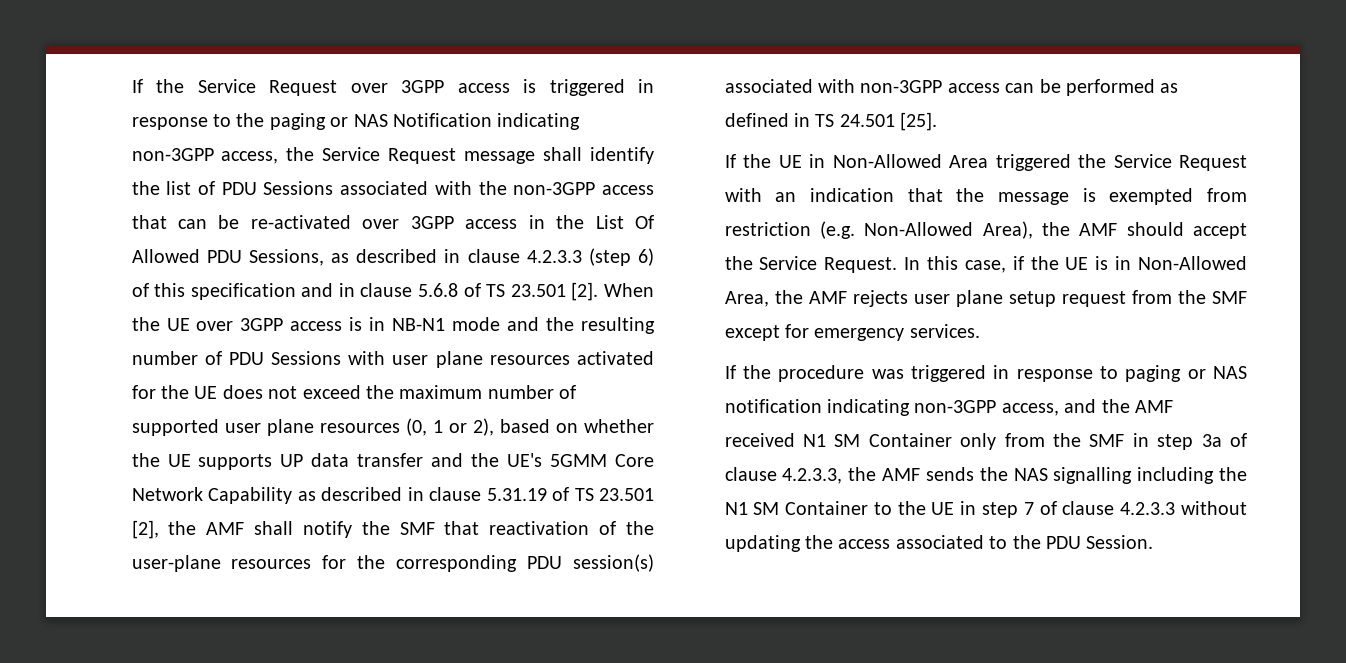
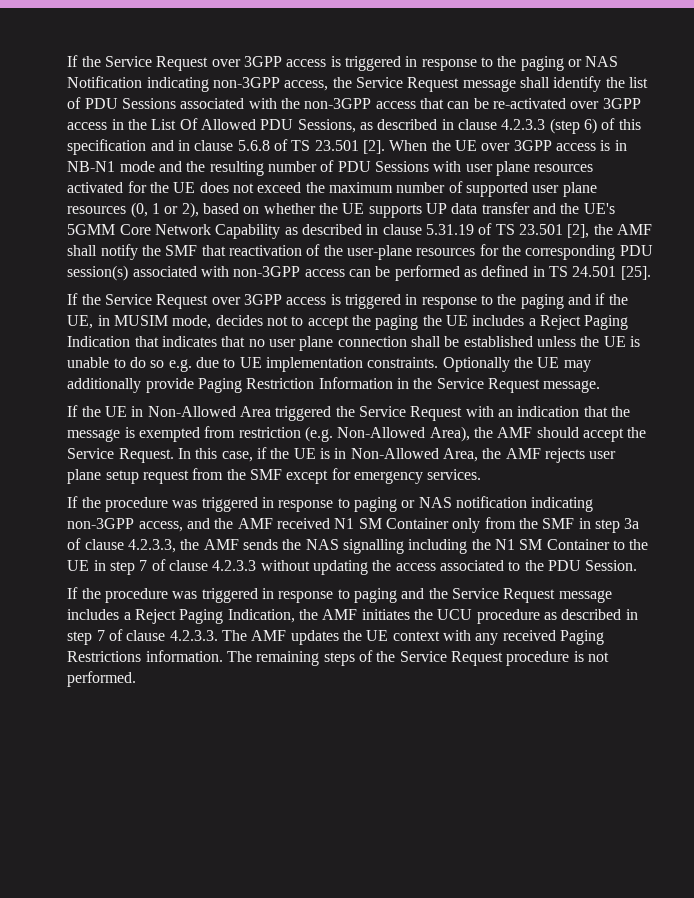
+ If the Service Request over 3GPP access is triggered in response to the paging and if the UE, in MUSIM mode, decides not to accept the paging the UE includes a Reject Paging Indication that indicates that no user plane connection shall be established unless the UE is unable to do so e.g. due to UE implementation constraints. Optionally the UE may additionally provide Paging Restriction Information in the Service Request message.
+ If the procedure was triggered in response to paging and the Service Request message includes a Reject Paging Indication, the AMF initiates the UCU procedure as described in step 7 of clause 4.2.3.3. The AMF updates the UE context with any received Paging Restrictions information. The remaining steps of the Service Request procedure is not performed.

